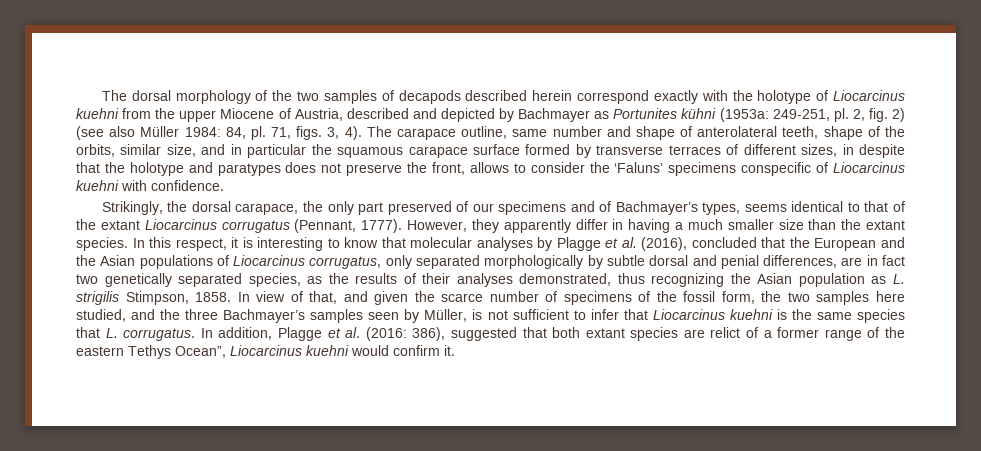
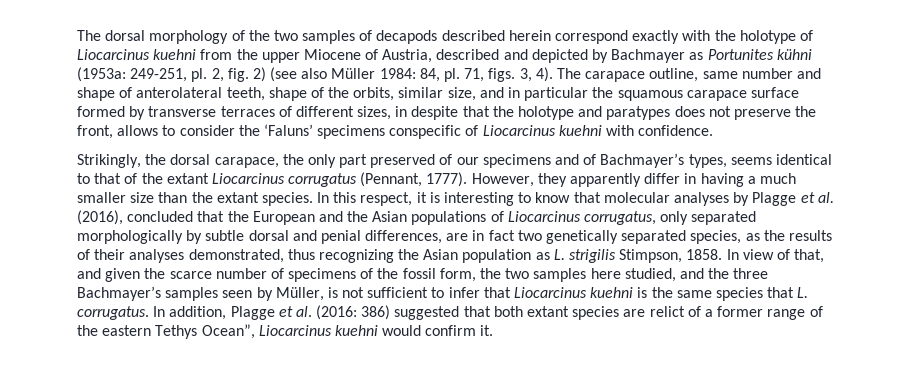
- In addition, Plagge et al. (2016: 386), suggested that both extant species are relict of a former range of the eastern Tethys Ocean”, Liocarcinus kuehni would confirm it.
+ In addition, Plagge et al. (2016: 386) suggested that both extant species are relict of a former range of the eastern Tethys Ocean”, Liocarcinus kuehni would confirm it.

